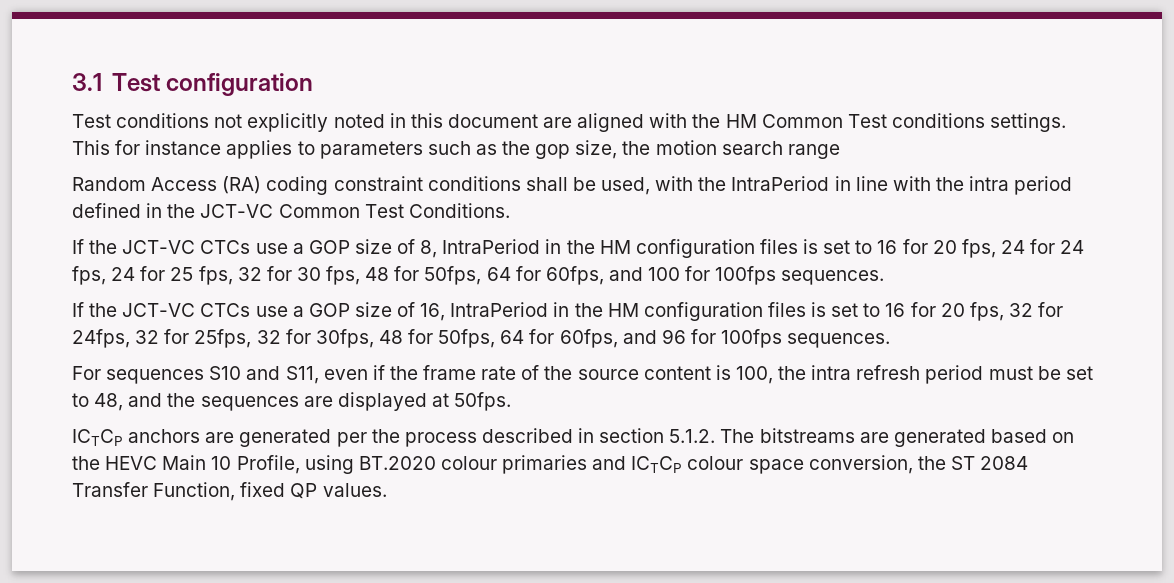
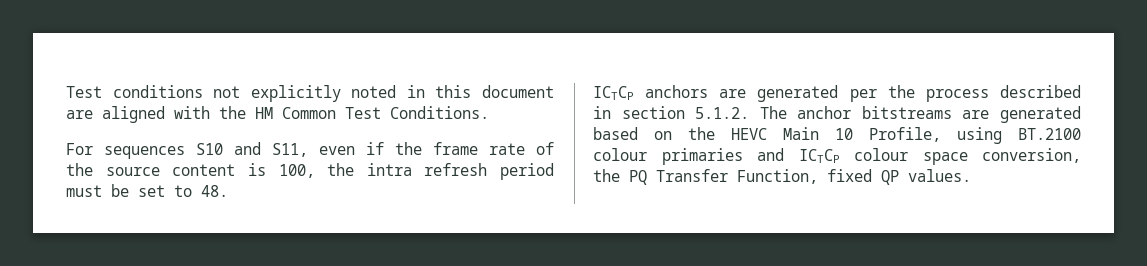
- 3.1 Test configuration
- Test conditions not explicitly noted in this document are aligned with the HM Common Test conditions settings. This for instance applies to parameters such as the gop size, the motion search range
- Random Access (RA) coding constraint conditions shall be used, with the IntraPeriod in line with the intra period defined in the JCT-VC Common Test Conditions.
- If the JCT-VC CTCs use a GOP size of 8, IntraPeriod in the HM configuration files is set to 16 for 20 fps, 24 for 24 fps, 24 for 25 fps, 32 for 30 fps, 48 for 50fps, 64 for 60fps, and 100 for 100fps sequences.
- If the JCT-VC CTCs use a GOP size of 16, IntraPeriod in the HM configuration files is set to 16 for 20 fps, 32 for 24fps, 32 for 25fps, 32 for 30fps, 48 for 50fps, 64 for 60fps, and 96 for 100fps sequences.
+ Test conditions not explicitly noted in this document are aligned with the HM Common Test Conditions.
- For sequences S10 and S11, even if the frame rate of the source content is 100, the intra refresh period must be set to 48, and the sequences are displayed at 50fps.
+ For sequences S10 and S11, even if the frame rate of the source content is 100, the intra refresh period must be set to 48.
- ICTCP anchors are generated per the process described in section 5.1.2. The bitstreams are generated based on the HEVC Main 10 Profile, using BT.2020 colour primaries and ICTCP colour space conversion, the ST 2084 Transfer Function, fixed QP values.
+ ICTCP anchors are generated per the process described in section 5.1.2. The anchor bitstreams are generated based on the HEVC Main 10 Profile, using BT.2100 colour primaries and ICTCP colour space conversion, the PQ Transfer Function, fixed QP values.

